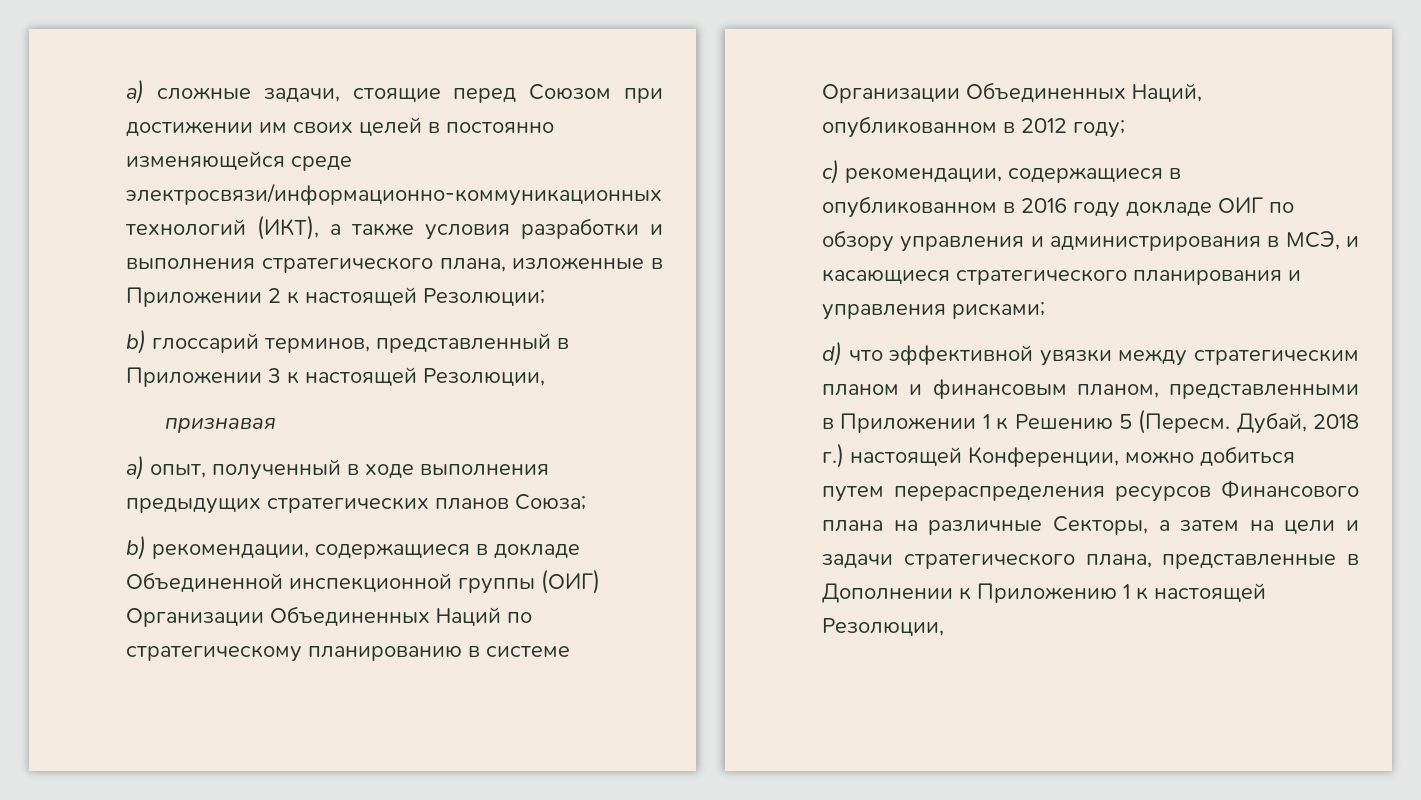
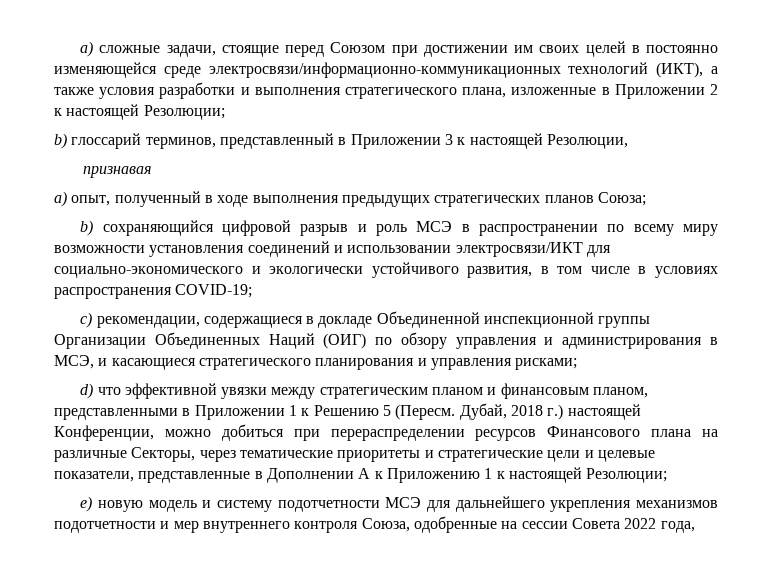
- b) рекомендации, содержащиеся в докладе Объединенной инспекционной группы (ОИГ) Организации Объединенных Наций по стратегическому планированию в системе Организации Объединенных Наций, опубликованном в 2012 году;
- c) рекомендации, содержащиеся в опубликованном в 2016 году докладе ОИГ по обзору управления и администрирования в МСЭ, и касающиеся стратегического планирования и управления рисками;
+ b) сохраняющийся цифровой разрыв и роль МСЭ в распространении по всему миру возможности установления соединений и использовании электросвязи/ИКТ для социально-экономического и экологически устойчивого развития, в том числе в условиях распространения COVID-19;
+ c) рекомендации, содержащиеся в докладе Объединенной инспекционной группы Организации Объединенных Наций (ОИГ) по обзору управления и администрирования в МСЭ, и касающиеся стратегического планирования и управления рисками;
- Дубай, 2018 г.) настоящей Конференции, можно добиться путем перераспределения ресурсов Финансового плана на различные Секторы, а затем на цели и задачи стратегического плана, представленные в Дополнении к Приложению 1 к настоящей Резолюции,
+ Дубай, 2018 г.) настоящей Конференции, можно добиться при перераспределении ресурсов Финансового плана на различные Секторы, через тематические приоритеты и стратегические цели и целевые показатели, представленные в Дополнении А к Приложению 1 к настоящей Резолюции;
+ e) новую модель и систему подотчетности МСЭ для дальнейшего укрепления механизмов подотчетности и мер внутреннего контроля Союза, одобренные на сессии Совета 2022 года,

